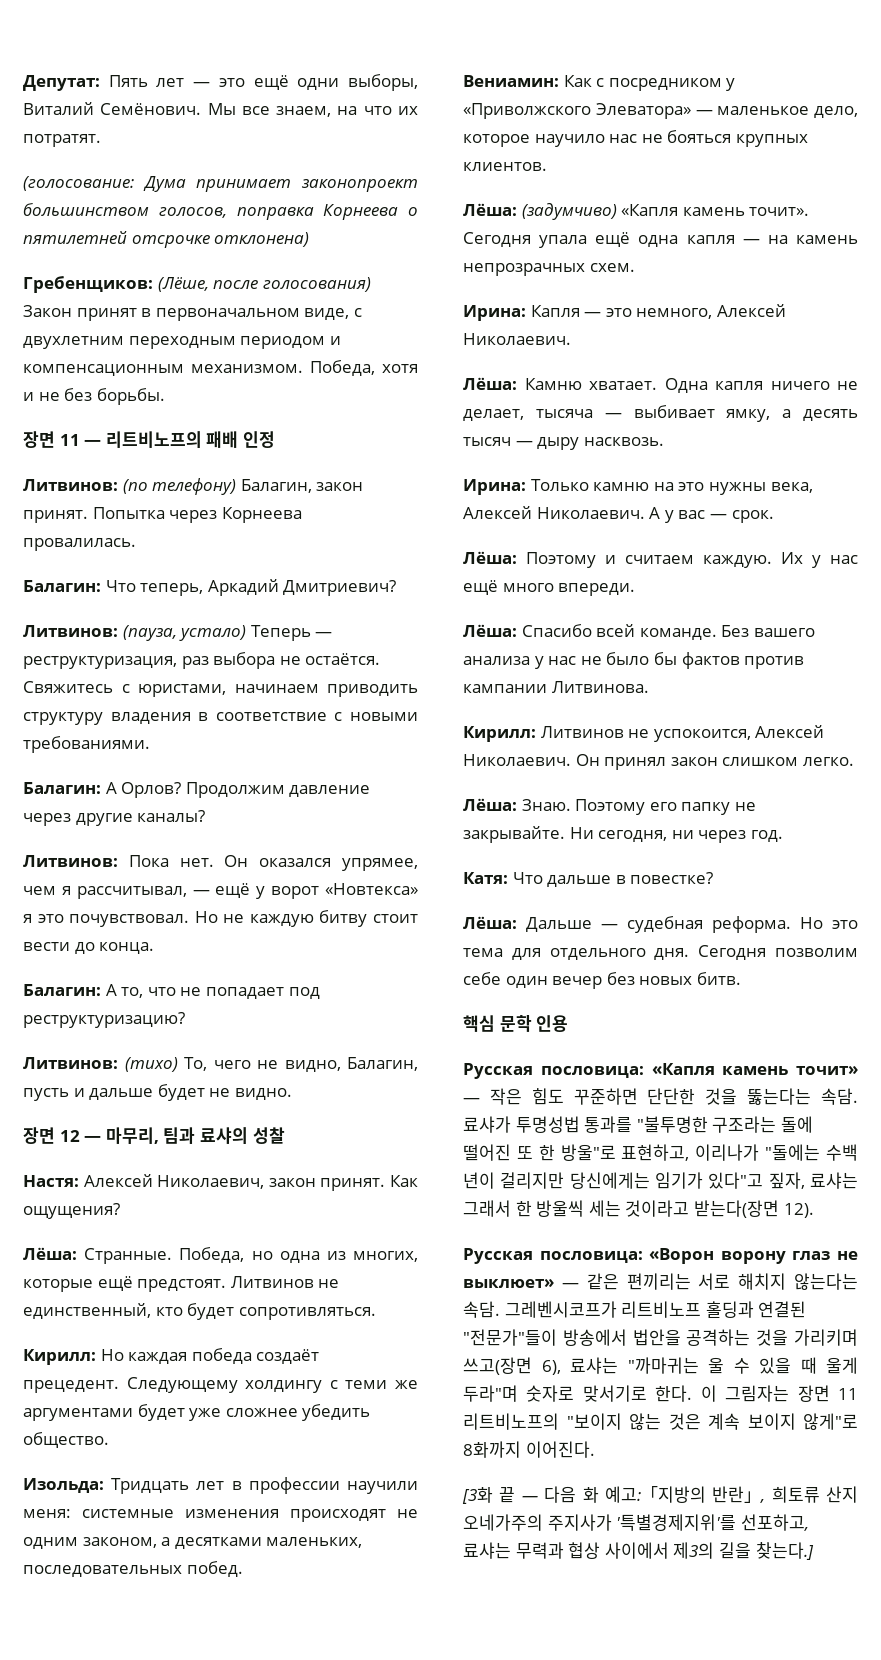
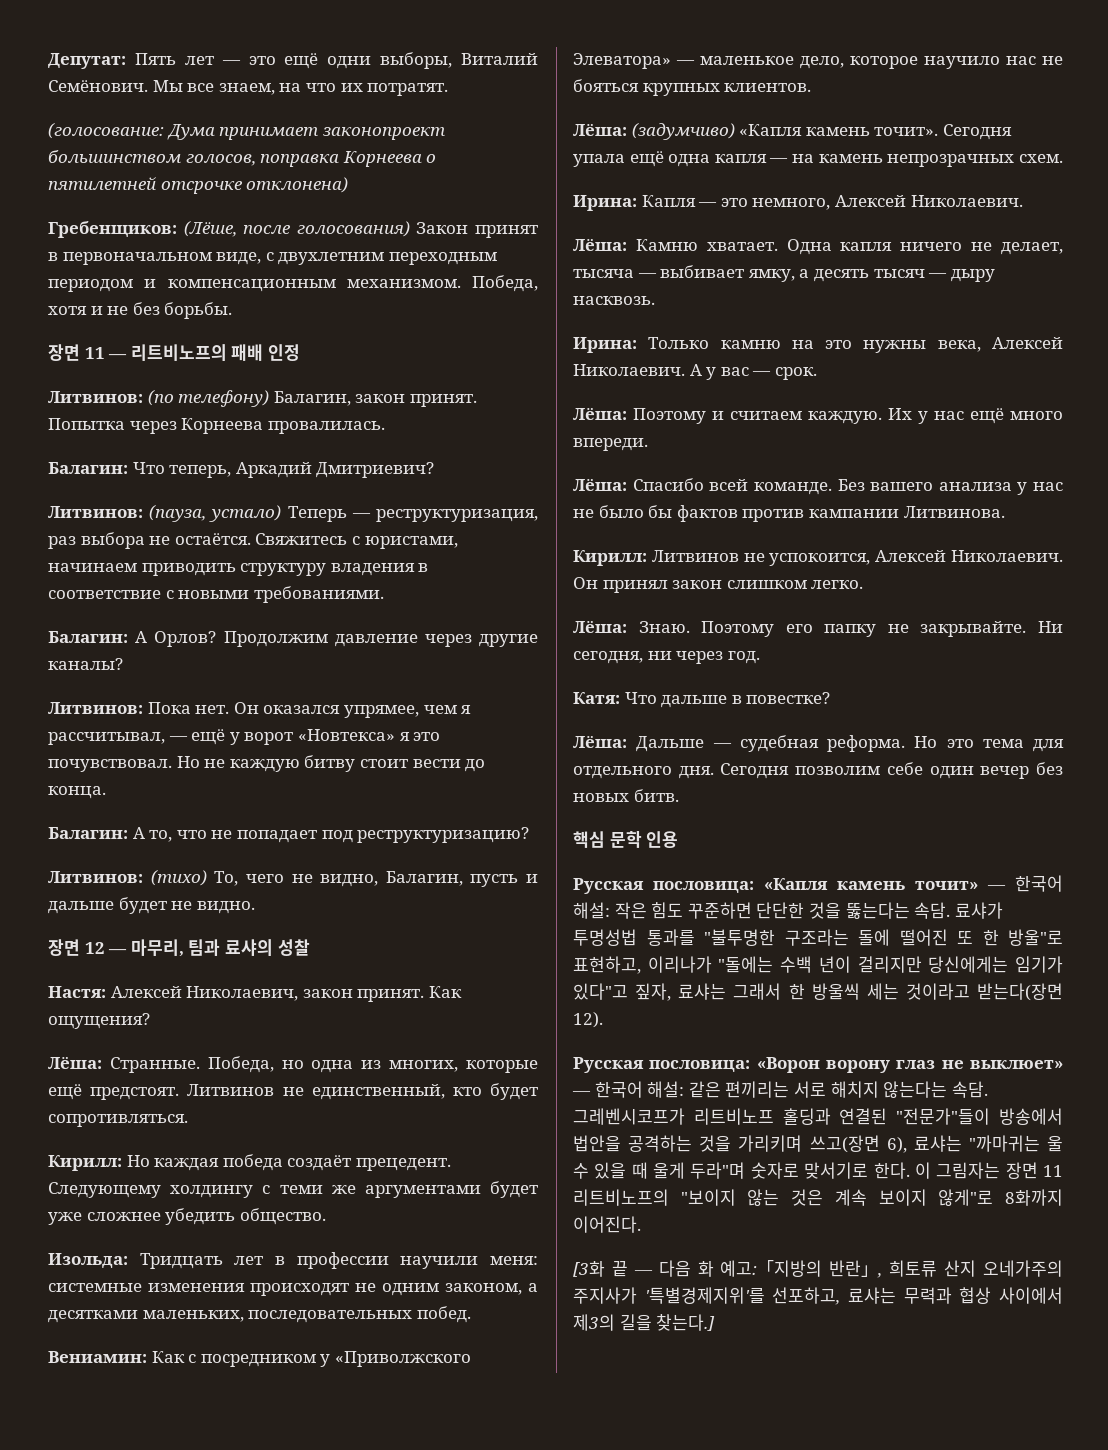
- Русская пословица: «Капля камень точит» — 작은 힘도 꾸준하면 단단한 것을 뚫는다는 속담.
+ Русская пословица: «Капля камень точит» — 한국어 해설: 작은 힘도 꾸준하면 단단한 것을 뚫는다는 속담.
- Русская пословица: «Ворон ворону глаз не выклюет» — 같은 편끼리는 서로 해치지 않는다는 속담.
+ Русская пословица: «Ворон ворону глаз не выклюет» — 한국어 해설: 같은 편끼리는 서로 해치지 않는다는 속담.

